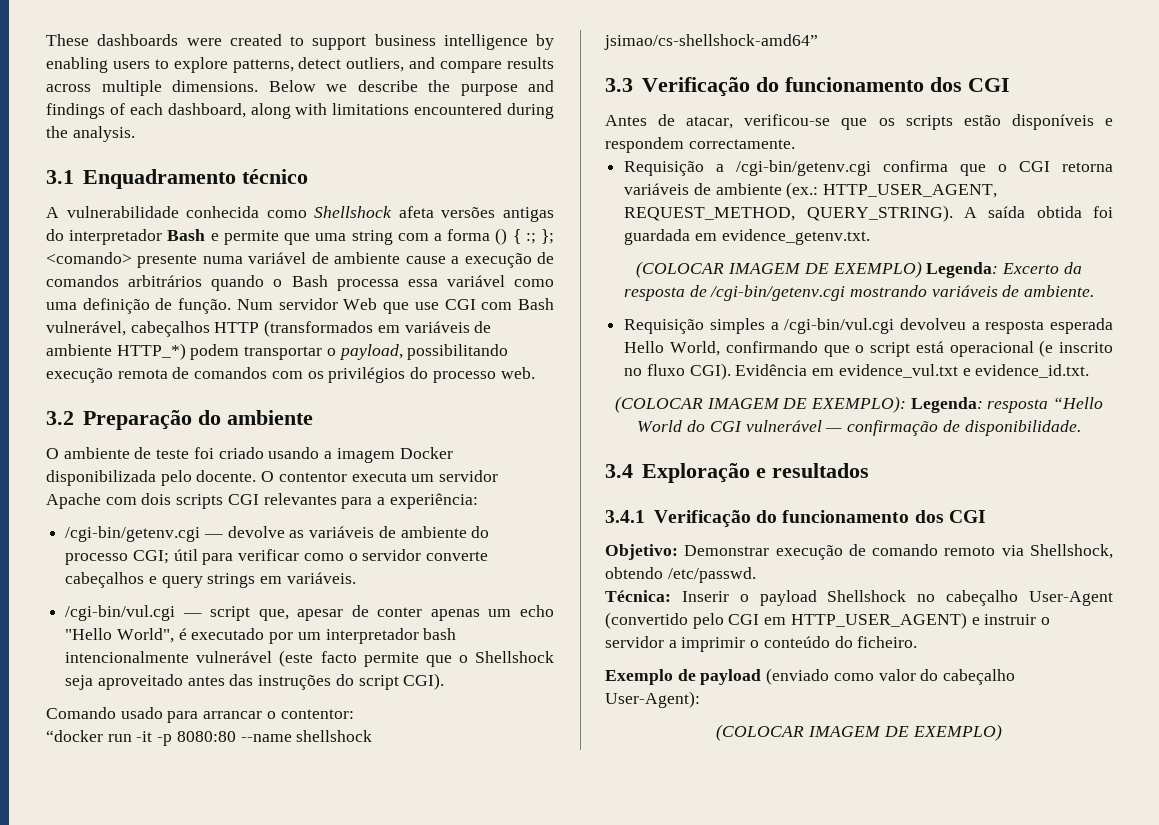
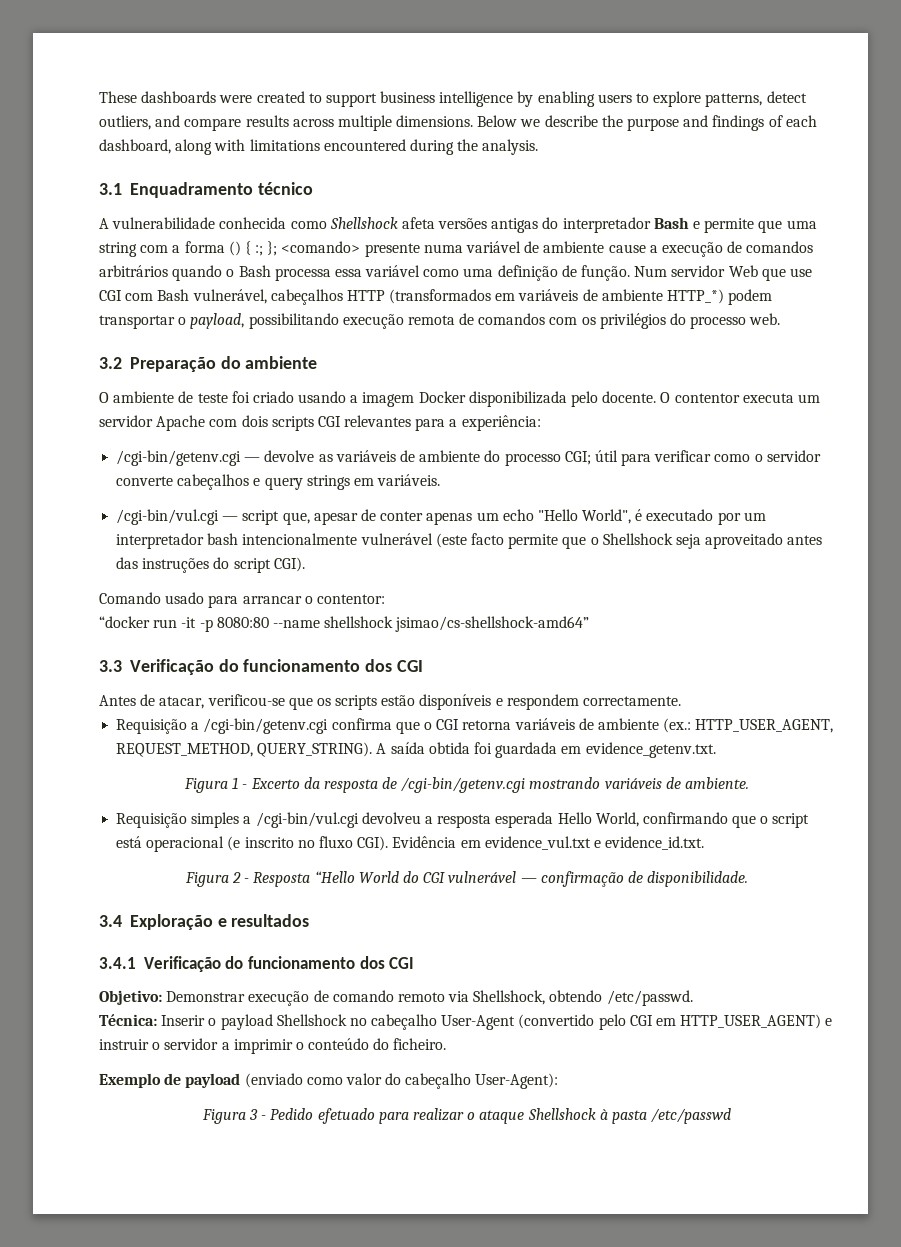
- (COLOCAR IMAGEM DE EXEMPLO) Legenda: Excerto da resposta de /cgi-bin/getenv.cgi mostrando variáveis de ambiente.
+ Figura 1 - Excerto da resposta de /cgi-bin/getenv.cgi mostrando variáveis de ambiente.
- (COLOCAR IMAGEM DE EXEMPLO): Legenda: resposta “Hello World do CGI vulnerável — confirmação de disponibilidade.
+ Figura 2 - Resposta “Hello World do CGI vulnerável — confirmação de disponibilidade.
  Exemplo de payload (enviado como valor do cabeçalho User-Agent):
- (COLOCAR IMAGEM DE EXEMPLO)
+ Figura 3 - Pedido efetuado para realizar o ataque Shellshock à pasta /etc/passwd

